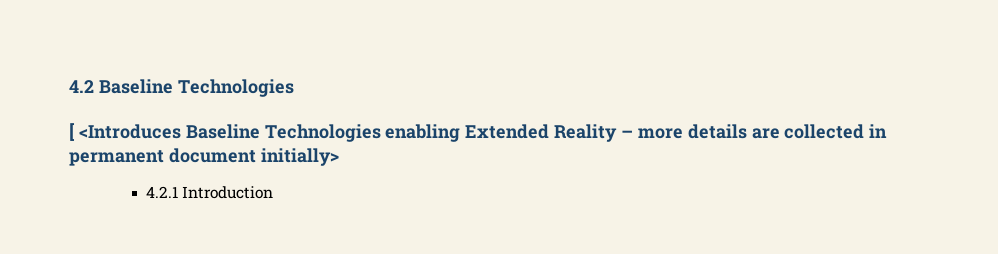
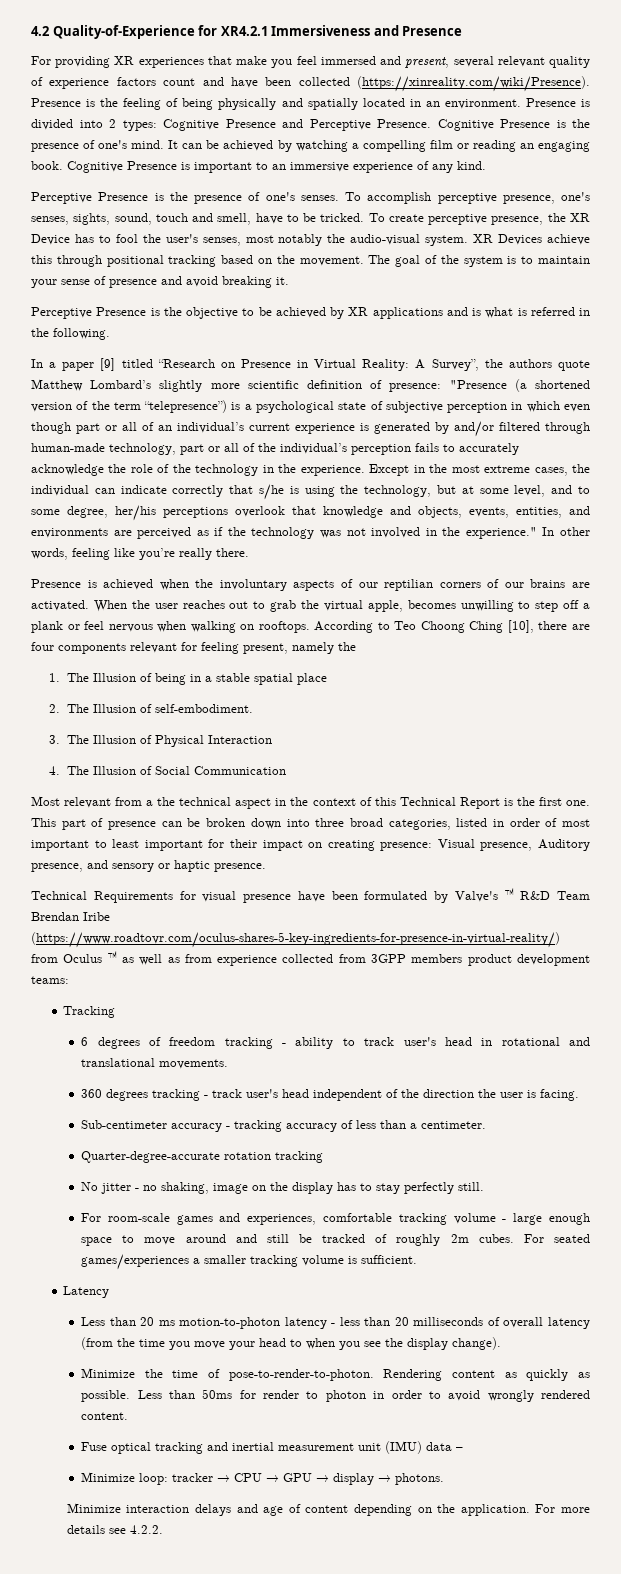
- 4.2 Baseline Technologies
- [ <Introduces Baseline Technologies enabling Extended Reality – more details are collected in permanent document initially>
- 4.2.1 Introduction
+ 4.2 Quality-of-Experience for XR4.2.1 Immersiveness and Presence
+ For providing XR experiences that make you feel immersed and present, several relevant quality of experience factors count and have been collected (https://xinreality.com/wiki/Presence). Presence is the feeling of being physically and spatially located in an environment. Presence is divided into 2 types: Cognitive Presence and Perceptive Presence. Cognitive Presence is the presence of one's mind. It can be achieved by watching a compelling film or reading an engaging book. Cognitive Presence is important to an immersive experience of any kind.
+ Perceptive Presence is the presence of one's senses. To accomplish perceptive presence, one's senses, sights, sound, touch and smell, have to be tricked. To create perceptive presence, the XR Device has to fool the user's senses, most notably the audio-visual system. XR Devices achieve this through positional tracking based on the movement. The goal of the system is to maintain your sense of presence and avoid breaking it.
+ Perceptive Presence is the objective to be achieved by XR applications and is what is referred in the following.
+ In a paper [9] titled “Research on Presence in Virtual Reality: A Survey”, the authors quote Matthew Lombard’s slightly more scientific definition of presence: "Presence (a shortened version of the term “telepresence”) is a psychological state of subjective perception in which even though part or all of an individual’s current experience is generated by and/or filtered through human-made technology, part or all of the individual’s perception fails to accurately acknowledge the role of the technology in the experience. Except in the most extreme cases, the individual can indicate correctly that s/he is using the technology, but at some level, and to some degree, her/his perceptions overlook that knowledge and objects, events, entities, and environments are perceived as if the technology was not involved in the experience." In other words, feeling like you’re really there.
+ Presence is achieved when the involuntary aspects of our reptilian corners of our brains are activated. When the user reaches out to grab the virtual apple, becomes unwilling to step off a plank or feel nervous when walking on rooftops. According to Teo Choong Ching [10], there are four components relevant for feeling present, namely the
+ 1. The Illusion of being in a stable spatial place
+ 2. The Illusion of self-embodiment.
+ 3. The Illusion of Physical Interaction
+ 4. The Illusion of Social Communication
+ Most relevant from a the technical aspect in the context of this Technical Report is the first one. This part of presence can be broken down into three broad categories, listed in order of most important to least important for their impact on creating presence: Visual presence, Auditory presence, and sensory or haptic presence.
+ Technical Requirements for visual presence have been formulated by Valve's ™ R&D Team Brendan Iribe (https://www.roadtovr.com/oculus-shares-5-key-ingredients-for-presence-in-virtual-reality/) from Oculus ™ as well as from experience collected from 3GPP members product development teams:
+ Tracking
+ 6 degrees of freedom tracking - ability to track user's head in rotational and translational movements.
+ 360 degrees tracking - track user's head independent of the direction the user is facing.
+ Sub-centimeter accuracy - tracking accuracy of less than a centimeter.
+ Quarter-degree-accurate rotation tracking
+ No jitter - no shaking, image on the display has to stay perfectly still.
+ For room-scale games and experiences, comfortable tracking volume - large enough space to move around and still be tracked of roughly 2m cubes. For seated games/experiences a smaller tracking volume is sufficient.
+ Latency
+ Less than 20 ms motion-to-photon latency - less than 20 milliseconds of overall latency (from the time you move your head to when you see the display change).
+ Minimize the time of pose-to-render-to-photon. Rendering content as quickly as possible. Less than 50ms for render to photon in order to avoid wrongly rendered content.
+ Fuse optical tracking and inertial measurement unit (IMU) data –
+ Minimize loop: tracker → CPU → GPU → display → photons.
+ Minimize interaction delays and age of content depending on the application. For more details see 4.2.2.

